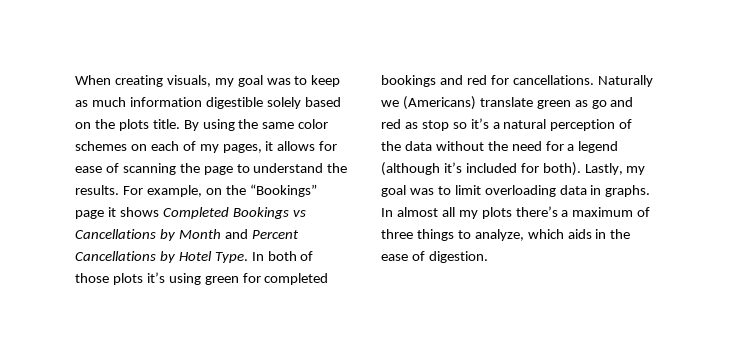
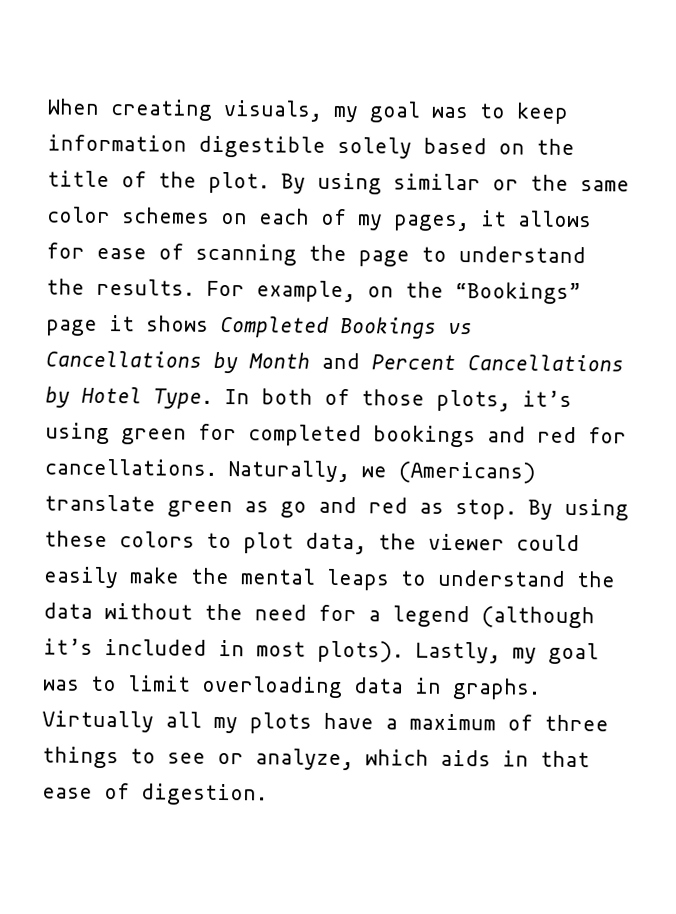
- When creating visuals, my goal was to keep as much information digestible solely based on the plots title. By using the same color schemes on each of my pages, it allows for ease of scanning the page to understand the results.
+ When creating visuals, my goal was to keep information digestible solely based on the title of the plot. By using similar or the same color schemes on each of my pages, it allows for ease of scanning the page to understand the results.
- In both of those plots it’s using green for completed bookings and red for cancellations.
+ In both of those plots, it’s using green for completed bookings and red for cancellations.
- Naturally we (Americans) translate green as go and red as stop so it’s a natural perception of the data without the need for a legend (although it’s included for both).
+ Naturally, we (Americans) translate green as go and red as stop. By using these colors to plot data, the viewer could easily make the mental leaps to understand the data without the need for a legend (although it’s included in most plots).
- In almost all my plots there’s a maximum of three things to analyze, which aids in the ease of digestion.
+ Virtually all my plots have a maximum of three things to see or analyze, which aids in that ease of digestion.

